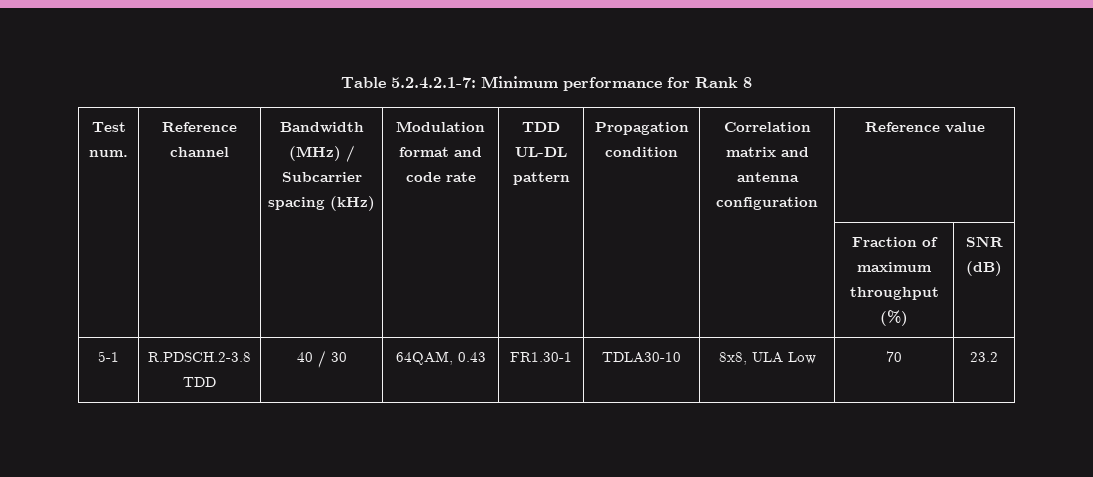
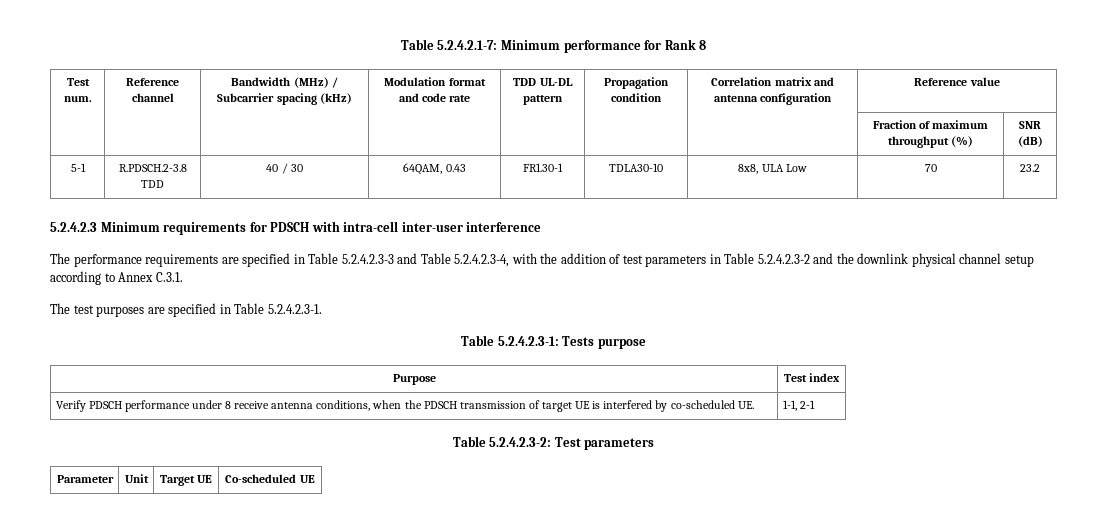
+ 5.2.4.2.3 Minimum requirements for PDSCH with intra-cell inter-user interference
+ The performance requirements are specified in Table 5.2.4.2.3-3 and Table 5.2.4.2.3-4, with the addition of test parameters in Table 5.2.4.2.3-2 and the downlink physical channel setup according to Annex C.3.1.
+ The test purposes are specified in Table 5.2.4.2.3-1.
+ Table 5.2.4.2.3-1: Tests purpose
+ Purpose | Test index
+ Verify PDSCH performance under 8 receive antenna conditions, when the PDSCH transmission of target UE is interfered by co-scheduled UE. | 1-1, 2-1
+ Table 5.2.4.2.3-2: Test parameters
+ Parameter | Unit | Target UE | Co-scheduled UE

